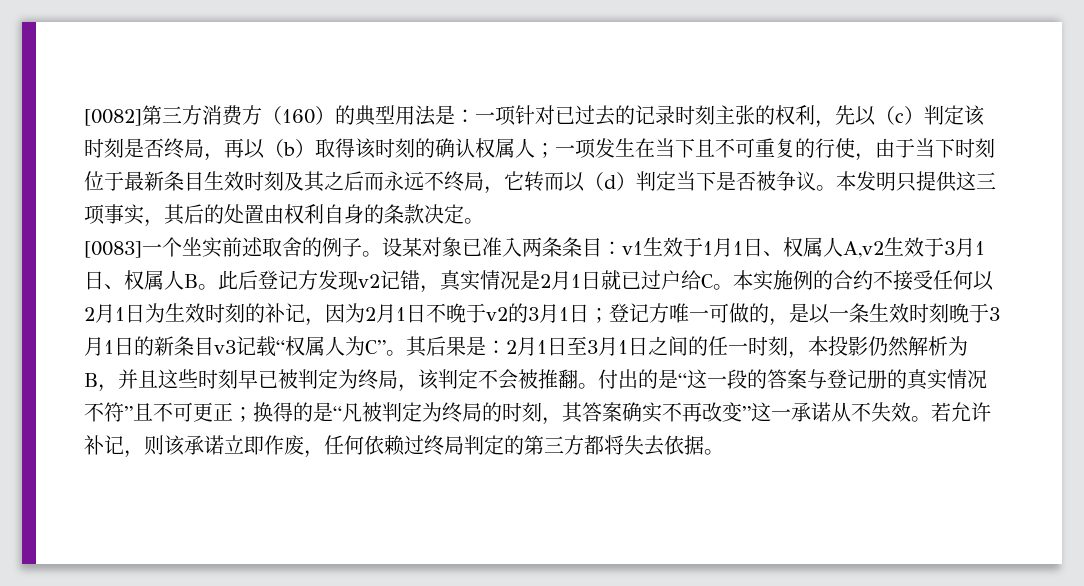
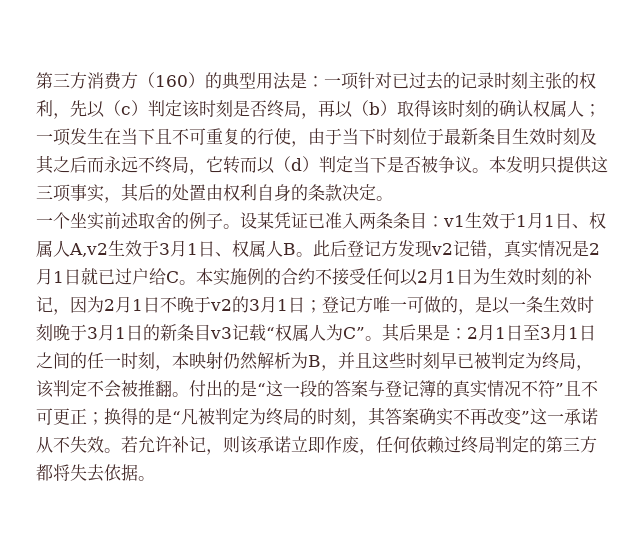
- [0082]第三方消费方（160）的典型用法是：
+ 第三方消费方（160）的典型用法是：
- [0083]一个坐实前述取舍的例子。
+ 一个坐实前述取舍的例子。
- 设某对象已准入两条条目：v1生效于1月1日、权属人A,v2生效于3月1日、权属人B。
+ 设某凭证已准入两条条目：v1生效于1月1日、权属人A,v2生效于3月1日、权属人B。
- 其后果是：2月1日至3月1日之间的任一时刻，本投影仍然解析为B，并且这些时刻早已被判定为终局，该判定不会被推翻。
+ 其后果是：2月1日至3月1日之间的任一时刻，本映射仍然解析为B，并且这些时刻早已被判定为终局，该判定不会被推翻。
- 付出的是“这一段的答案与登记册的真实情况不符”且不可更正；换得的是“凡被判定为终局的时刻，其答案确实不再改变”这一承诺从不失效。
+ 付出的是“这一段的答案与登记簿的真实情况不符”且不可更正；换得的是“凡被判定为终局的时刻，其答案确实不再改变”这一承诺从不失效。

